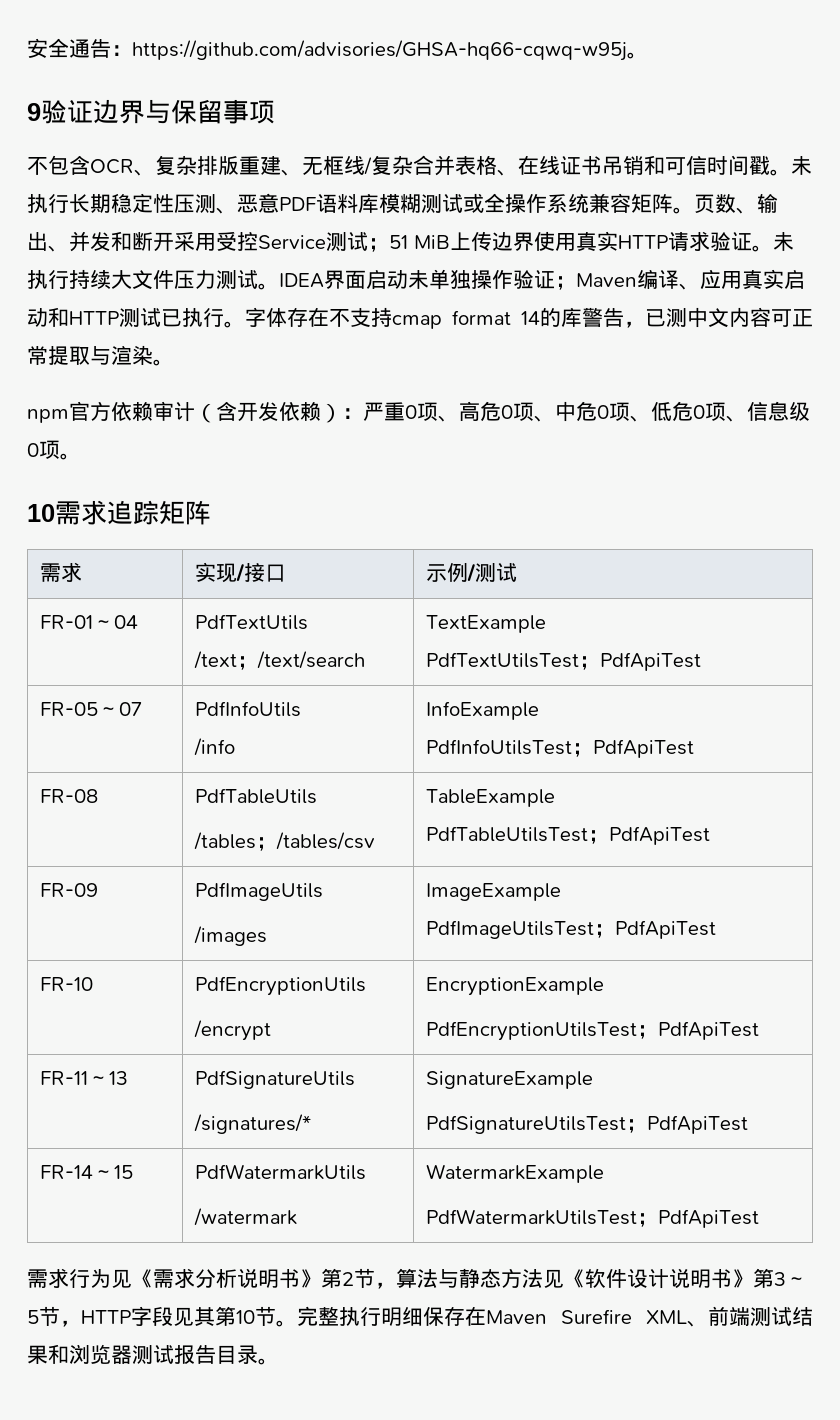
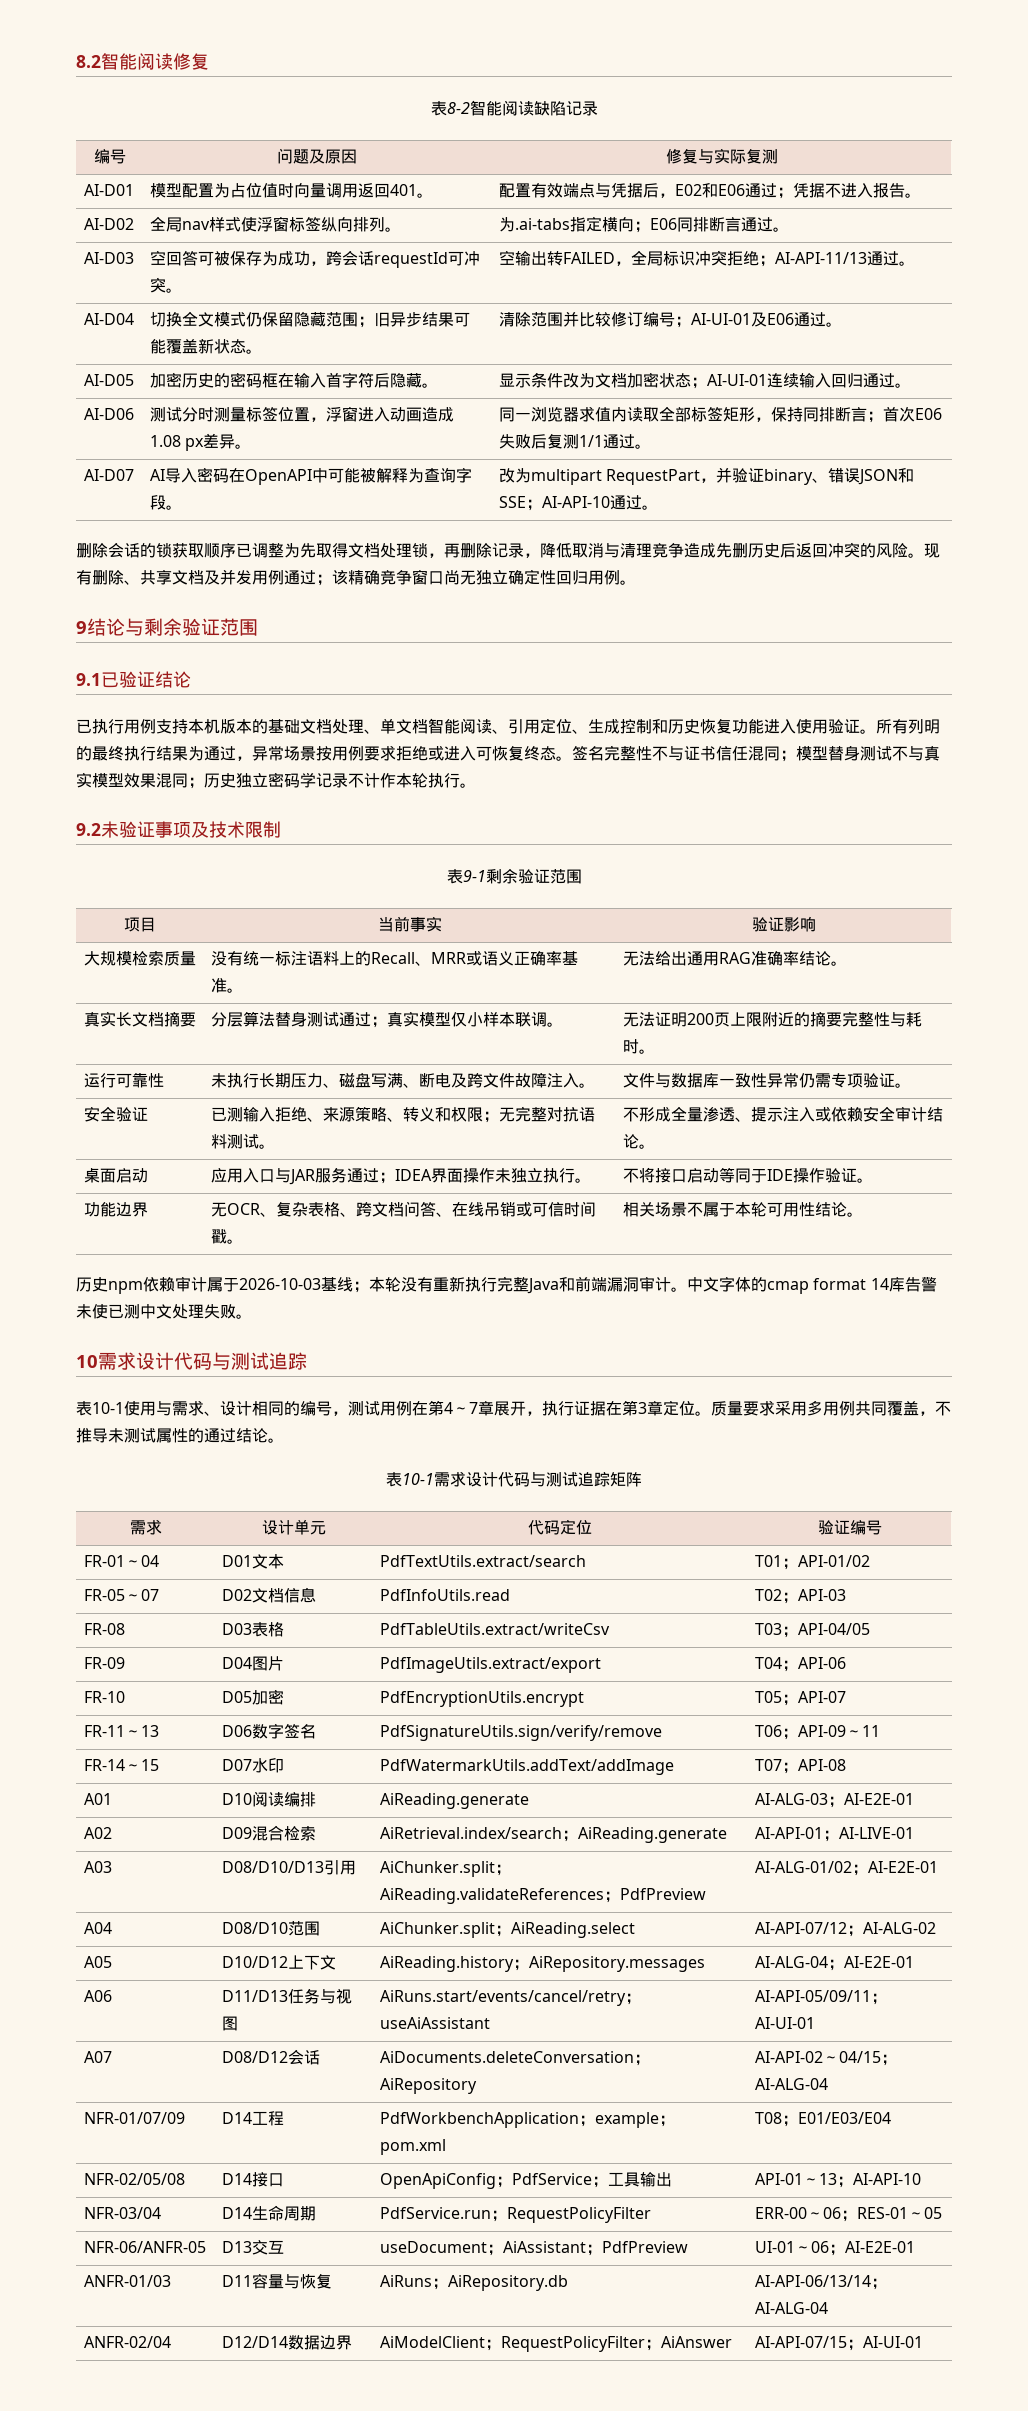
- 安全通告：https://github.com/advisories/GHSA-hq66-cqwq-w95j。
- 9验证边界与保留事项
- 不包含OCR、复杂排版重建、无框线/复杂合并表格、在线证书吊销和可信时间戳。未执行长期稳定性压测、恶意PDF语料库模糊测试或全操作系统兼容矩阵。页数、输出、并发和断开采用受控Service测试；51 MiB上传边界使用真实HTTP请求验证。未执行持续大文件压力测试。IDEA界面启动未单独操作验证；Maven编译、应用真实启动和HTTP测试已执行。字体存在不支持cmap format 14的库警告，已测中文内容可正常提取与渲染。
- npm官方依赖审计（含开发依赖）：严重0项、高危0项、中危0项、低危0项、信息级0项。
- 10需求追踪矩阵
- 需求 | 实现/接口 | 示例/测试
- FR-01～04 | PdfTextUtils
- /text；/text/search | TextExample
- PdfTextUtilsTest；PdfApiTest
- FR-05～07 | PdfInfoUtils
- /info | InfoExample
- PdfInfoUtilsTest；PdfApiTest
- FR-08 | PdfTableUtils
- /tables；/tables/csv | TableExample
- PdfTableUtilsTest；PdfApiTest
- FR-09 | PdfImageUtils
- /images | ImageExample
- PdfImageUtilsTest；PdfApiTest
- FR-10 | PdfEncryptionUtils
- /encrypt | EncryptionExample
- PdfEncryptionUtilsTest；PdfApiTest
- FR-11～13 | PdfSignatureUtils
- /signatures/* | SignatureExample
- PdfSignatureUtilsTest；PdfApiTest
- FR-14～15 | PdfWatermarkUtils
- /watermark | WatermarkExample
- PdfWatermarkUtilsTest；PdfApiTest
- 需求行为见《需求分析说明书》第2节，算法与静态方法见《软件设计说明书》第3～5节，HTTP字段见其第10节。完整执行明细保存在Maven Surefire XML、前端测试结果和浏览器测试报告目录。
+ 8.2智能阅读修复
+ 表8-2智能阅读缺陷记录
+ 编号 | 问题及原因 | 修复与实际复测
+ AI-D01 | 模型配置为占位值时向量调用返回401。 | 配置有效端点与凭据后，E02和E06通过；凭据不进入报告。
+ AI-D02 | 全局nav样式使浮窗标签纵向排列。 | 为.ai-tabs指定横向；E06同排断言通过。
+ AI-D03 | 空回答可被保存为成功，跨会话requestId可冲突。 | 空输出转FAILED，全局标识冲突拒绝；AI-API-11/13通过。
+ AI-D04 | 切换全文模式仍保留隐藏范围；旧异步结果可能覆盖新状态。 | 清除范围并比较修订编号；AI-UI-01及E06通过。
+ AI-D05 | 加密历史的密码框在输入首字符后隐藏。 | 显示条件改为文档加密状态；AI-UI-01连续输入回归通过。
+ AI-D06 | 测试分时测量标签位置，浮窗进入动画造成1.08 px差异。 | 同一浏览器求值内读取全部标签矩形，保持同排断言；首次E06失败后复测1/1通过。
+ AI-D07 | AI导入密码在OpenAPI中可能被解释为查询字段。 | 改为multipart RequestPart，并验证binary、错误JSON和SSE；AI-API-10通过。
+ 删除会话的锁获取顺序已调整为先取得文档处理锁，再删除记录，降低取消与清理竞争造成先删历史后返回冲突的风险。现有删除、共享文档及并发用例通过；该精确竞争窗口尚无独立确定性回归用例。
+ 9结论与剩余验证范围
+ 9.1已验证结论
+ 已执行用例支持本机版本的基础文档处理、单文档智能阅读、引用定位、生成控制和历史恢复功能进入使用验证。所有列明的最终执行结果为通过，异常场景按用例要求拒绝或进入可恢复终态。签名完整性不与证书信任混同；模型替身测试不与真实模型效果混同；历史独立密码学记录不计作本轮执行。
+ 9.2未验证事项及技术限制
+ 表9-1剩余验证范围
+ 项目 | 当前事实 | 验证影响
+ 大规模检索质量 | 没有统一标注语料上的Recall、MRR或语义正确率基准。 | 无法给出通用RAG准确率结论。
+ 真实长文档摘要 | 分层算法替身测试通过；真实模型仅小样本联调。 | 无法证明200页上限附近的摘要完整性与耗时。
+ 运行可靠性 | 未执行长期压力、磁盘写满、断电及跨文件故障注入。 | 文件与数据库一致性异常仍需专项验证。
+ 安全验证 | 已测输入拒绝、来源策略、转义和权限；无完整对抗语料测试。 | 不形成全量渗透、提示注入或依赖安全审计结论。
+ 桌面启动 | 应用入口与JAR服务通过；IDEA界面操作未独立执行。 | 不将接口启动等同于IDE操作验证。
+ 功能边界 | 无OCR、复杂表格、跨文档问答、在线吊销或可信时间戳。 | 相关场景不属于本轮可用性结论。
+ 历史npm依赖审计属于2026-10-03基线；本轮没有重新执行完整Java和前端漏洞审计。中文字体的cmap format 14库告警未使已测中文处理失败。
+ 10需求设计代码与测试追踪
+ 表10-1使用与需求、设计相同的编号，测试用例在第4～7章展开，执行证据在第3章定位。质量要求采用多用例共同覆盖，不推导未测试属性的通过结论。
+ 表10-1需求设计代码与测试追踪矩阵
+ 需求 | 设计单元 | 代码定位 | 验证编号
+ FR-01～04 | D01文本 | PdfTextUtils.extract/search | T01；API-01/02
+ FR-05～07 | D02文档信息 | PdfInfoUtils.read | T02；API-03
+ FR-08 | D03表格 | PdfTableUtils.extract/writeCsv | T03；API-04/05
+ FR-09 | D04图片 | PdfImageUtils.extract/export | T04；API-06
+ FR-10 | D05加密 | PdfEncryptionUtils.encrypt | T05；API-07
+ FR-11～13 | D06数字签名 | PdfSignatureUtils.sign/verify/remove | T06；API-09～11
+ FR-14～15 | D07水印 | PdfWatermarkUtils.addText/addImage | T07；API-08
+ A01 | D10阅读编排 | AiReading.generate | AI-ALG-03；AI-E2E-01
+ A02 | D09混合检索 | AiRetrieval.index/search；AiReading.generate | AI-API-01；AI-LIVE-01
+ A03 | D08/D10/D13引用 | AiChunker.split；AiReading.validateReferences；PdfPreview | AI-ALG-01/02；AI-E2E-01
+ A04 | D08/D10范围 | AiChunker.split；AiReading.select | AI-API-07/12；AI-ALG-02
+ A05 | D10/D12上下文 | AiReading.history；AiRepository.messages | AI-ALG-04；AI-E2E-01
+ A06 | D11/D13任务与视图 | AiRuns.start/events/cancel/retry；useAiAssistant | AI-API-05/09/11；AI-UI-01
+ A07 | D08/D12会话 | AiDocuments.deleteConversation；AiRepository | AI-API-02～04/15；AI-ALG-04
+ NFR-01/07/09 | D14工程 | PdfWorkbenchApplication；example；pom.xml | T08；E01/E03/E04
+ NFR-02/05/08 | D14接口 | OpenApiConfig；PdfService；工具输出 | API-01～13；AI-API-10
+ NFR-03/04 | D14生命周期 | PdfService.run；RequestPolicyFilter | ERR-00～06；RES-01～05
+ NFR-06/ANFR-05 | D13交互 | useDocument；AiAssistant；PdfPreview | UI-01～06；AI-E2E-01
+ ANFR-01/03 | D11容量与恢复 | AiRuns；AiRepository.db | AI-API-06/13/14；AI-ALG-04
+ ANFR-02/04 | D12/D14数据边界 | AiModelClient；RequestPolicyFilter；AiAnswer | AI-API-07/15；AI-UI-01

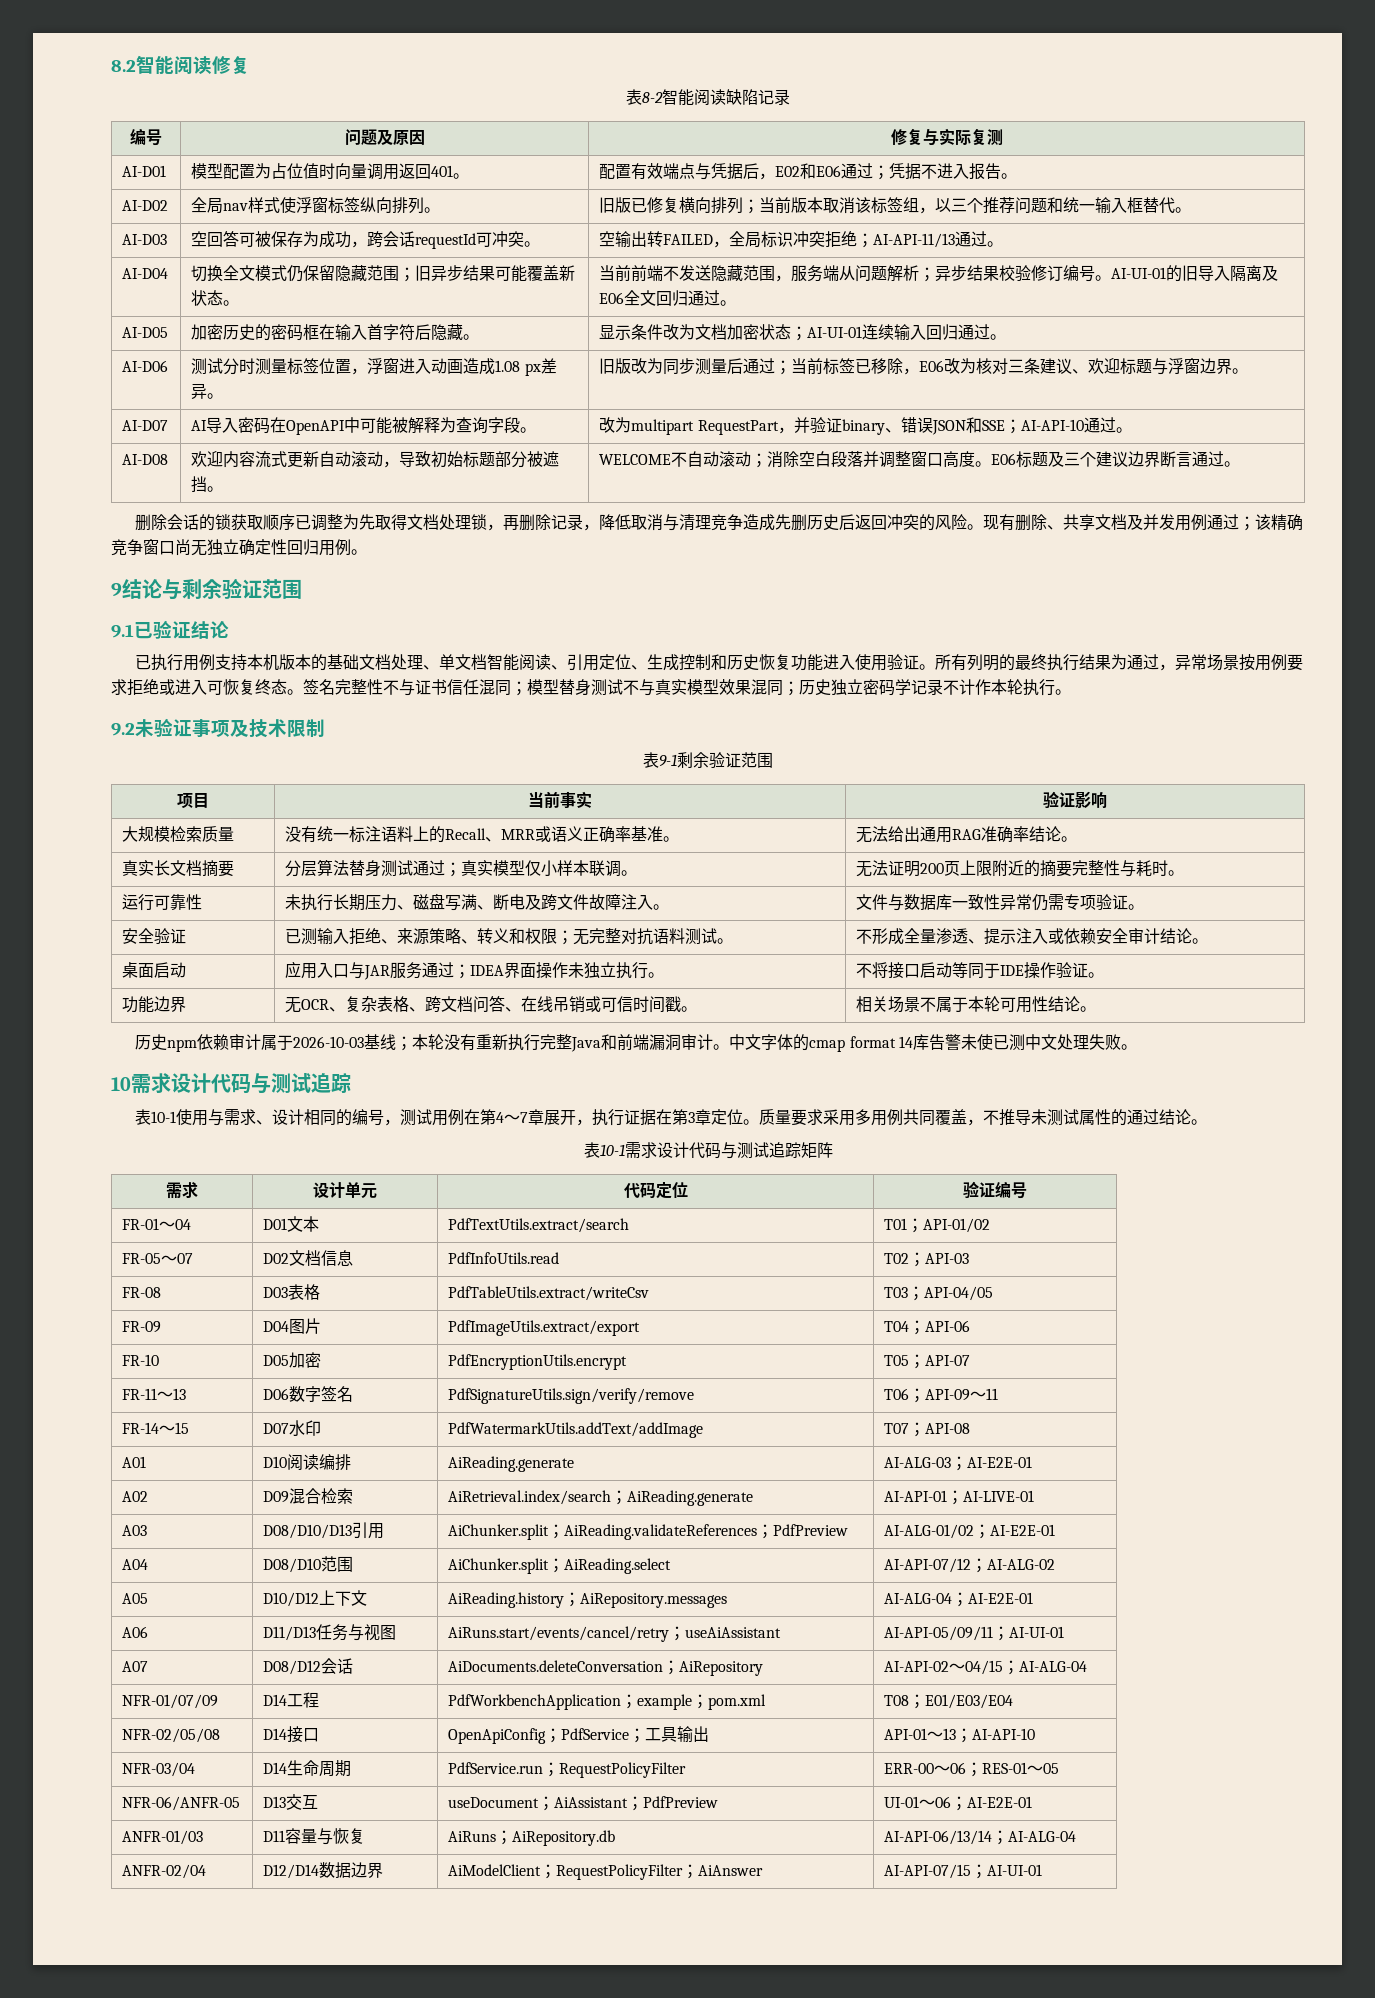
- AI-D02 | 全局nav样式使浮窗标签纵向排列。 | 为.ai-tabs指定横向；E06同排断言通过。
+ AI-D02 | 全局nav样式使浮窗标签纵向排列。 | 旧版已修复横向排列；当前版本取消该标签组，以三个推荐问题和统一输入框替代。
- AI-D04 | 切换全文模式仍保留隐藏范围；旧异步结果可能覆盖新状态。 | 清除范围并比较修订编号；AI-UI-01及E06通过。
+ AI-D04 | 切换全文模式仍保留隐藏范围；旧异步结果可能覆盖新状态。 | 当前前端不发送隐藏范围，服务端从问题解析；异步结果校验修订编号。AI-UI-01的旧导入隔离及E06全文回归通过。
- AI-D06 | 测试分时测量标签位置，浮窗进入动画造成1.08 px差异。 | 同一浏览器求值内读取全部标签矩形，保持同排断言；首次E06失败后复测1/1通过。
+ AI-D06 | 测试分时测量标签位置，浮窗进入动画造成1.08 px差异。 | 旧版改为同步测量后通过；当前标签已移除，E06改为核对三条建议、欢迎标题与浮窗边界。
+ AI-D08 | 欢迎内容流式更新自动滚动，导致初始标题部分被遮挡。 | WELCOME不自动滚动；消除空白段落并调整窗口高度。E06标题及三个建议边界断言通过。

